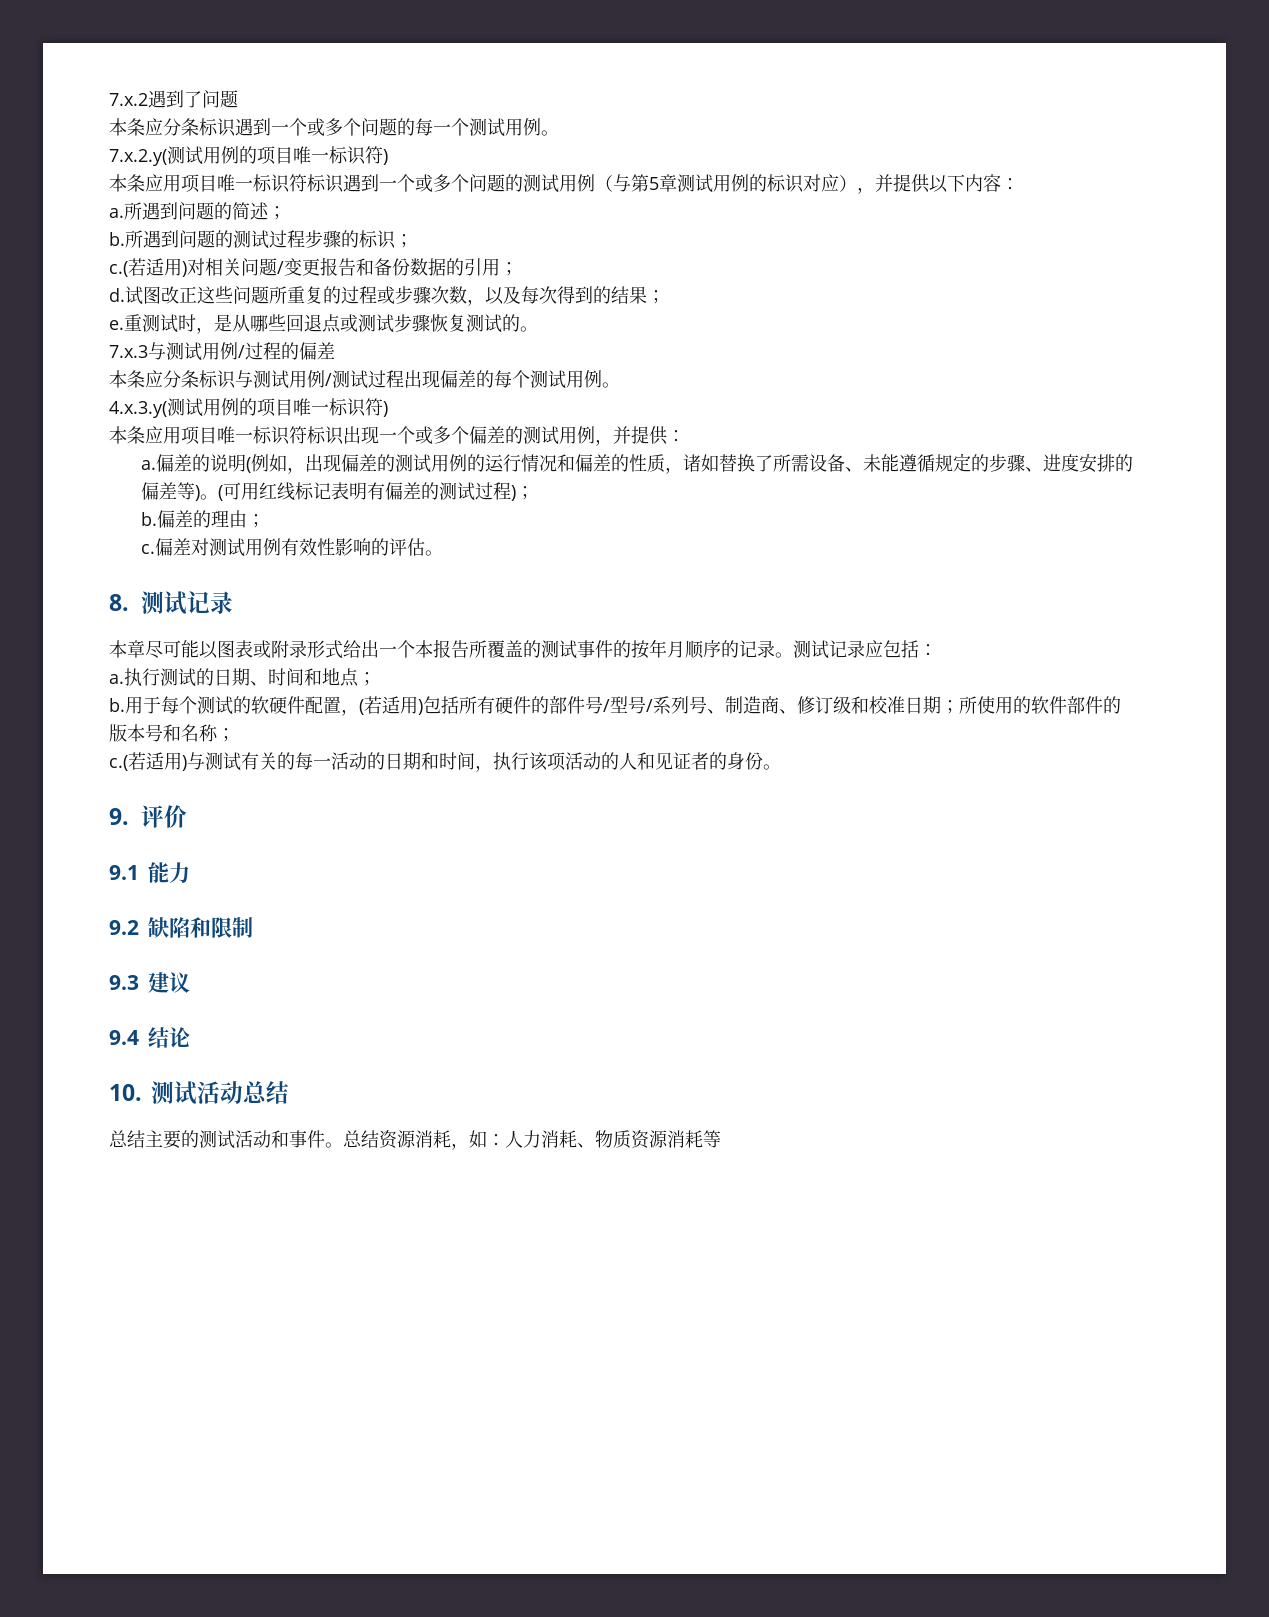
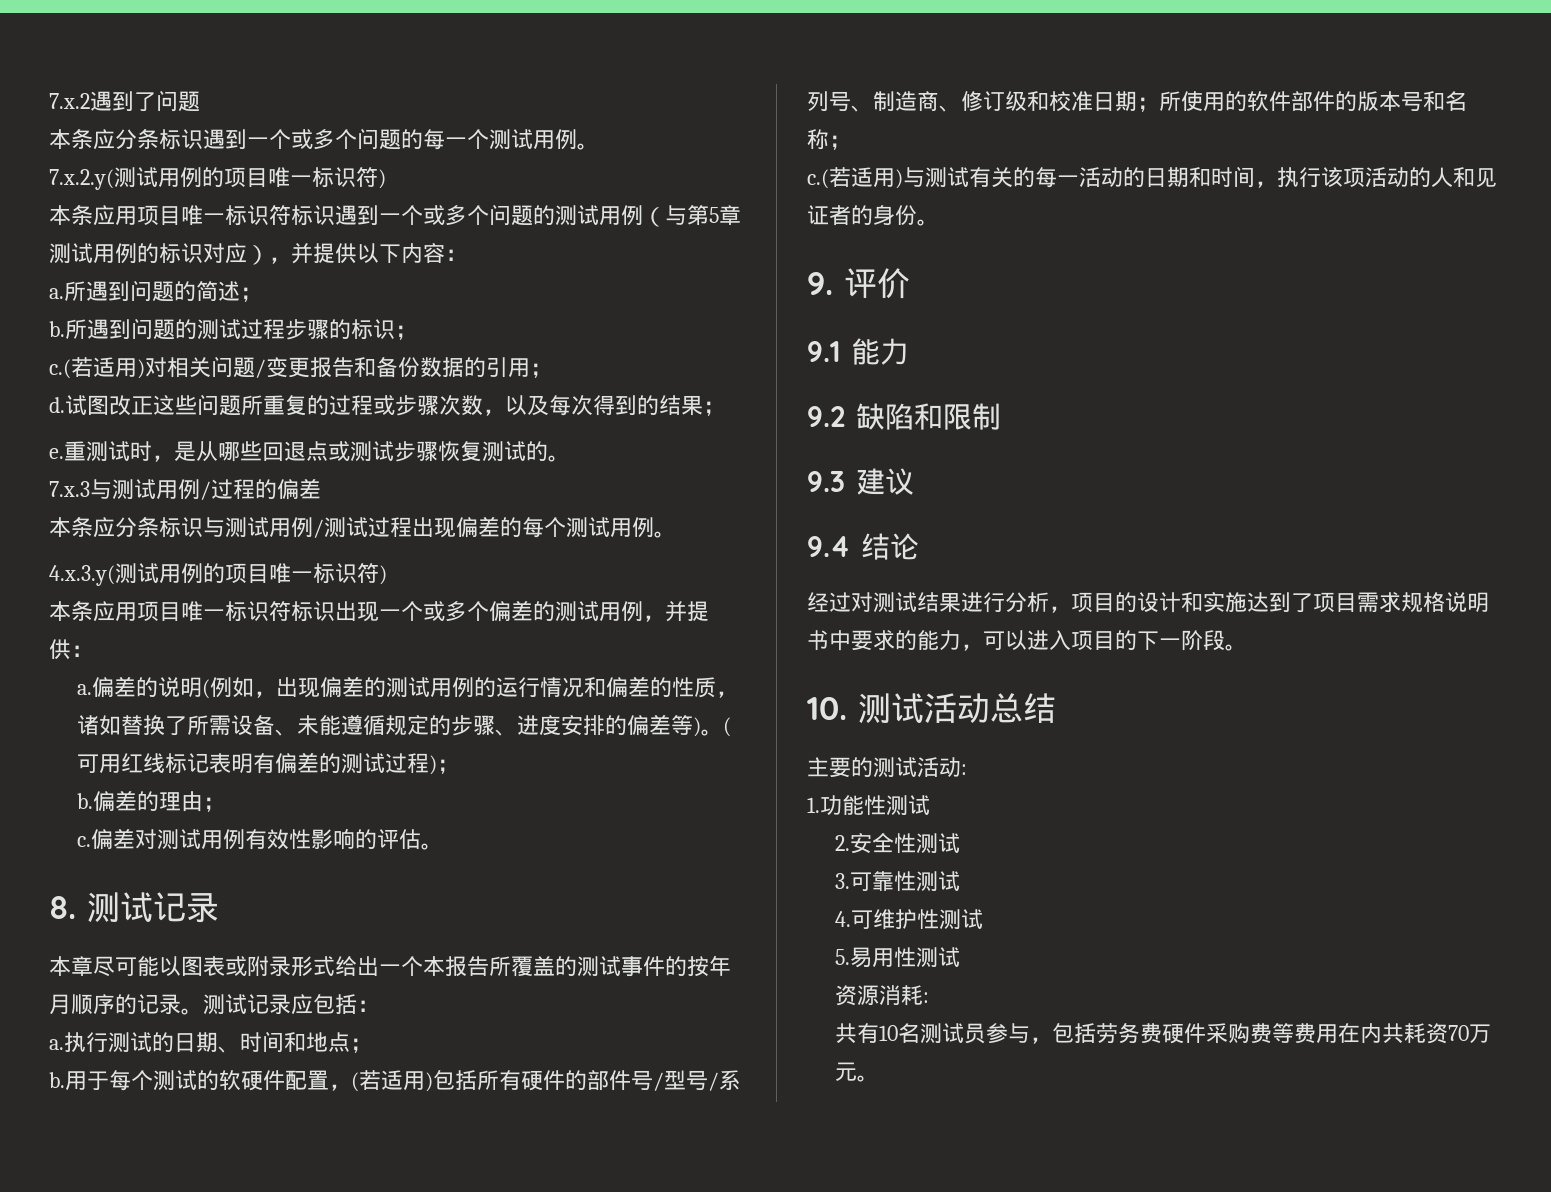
+ 经过对测试结果进行分析，项目的设计和实施达到了项目需求规格说明书中要求的能力，可以进入项目的下一阶段。
- 总结主要的测试活动和事件。总结资源消耗，如：人力消耗、物质资源消耗等
+ 主要的测试活动:
+ 1.功能性测试
+ 2.安全性测试
+ 3.可靠性测试
+ 4.可维护性测试
+ 5.易用性测试
+ 资源消耗:
+ 共有10名测试员参与，包括劳务费硬件采购费等费用在内共耗资70万元。

